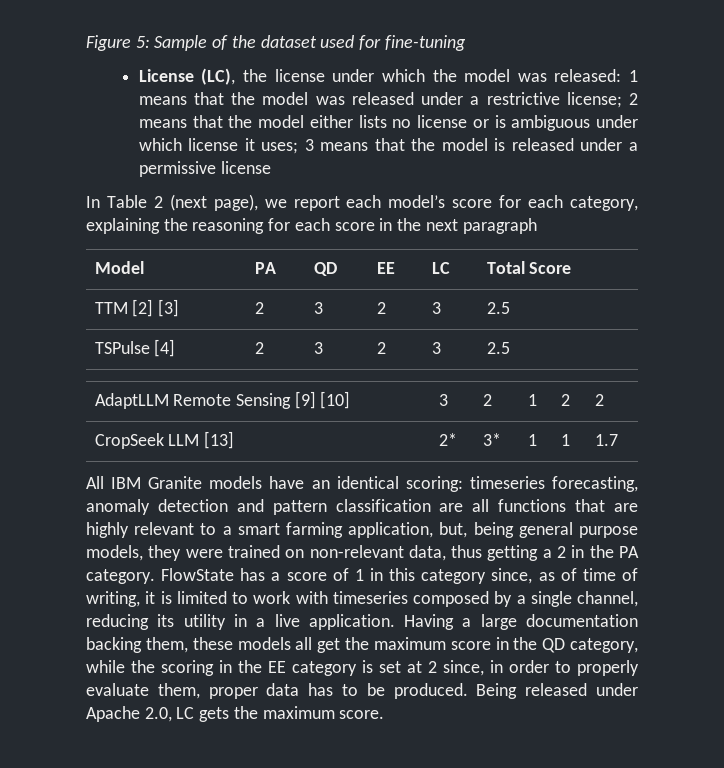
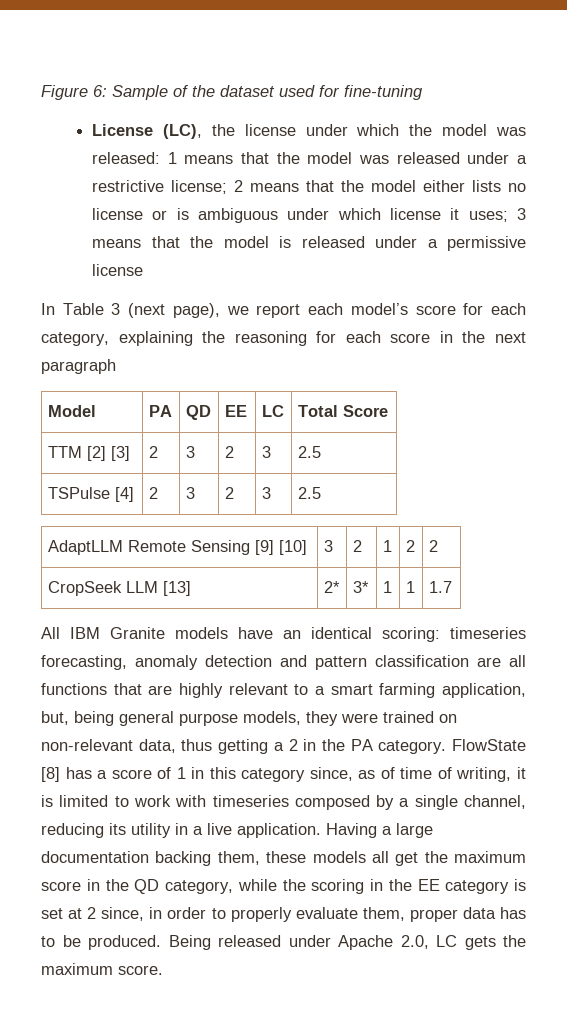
- Figure 5: Sample of the dataset used for fine-tuning
+ Figure 6: Sample of the dataset used for fine-tuning
- In Table 2 (next page), we report each model’s score for each category, explaining the reasoning for each score in the next paragraph
+ In Table 3 (next page), we report each model’s score for each category, explaining the reasoning for each score in the next paragraph
- FlowState has a score of 1 in this category since, as of time of writing, it is limited to work with timeseries composed by a single channel, reducing its utility in a live application.
+ FlowState [8] has a score of 1 in this category since, as of time of writing, it is limited to work with timeseries composed by a single channel, reducing its utility in a live application.

